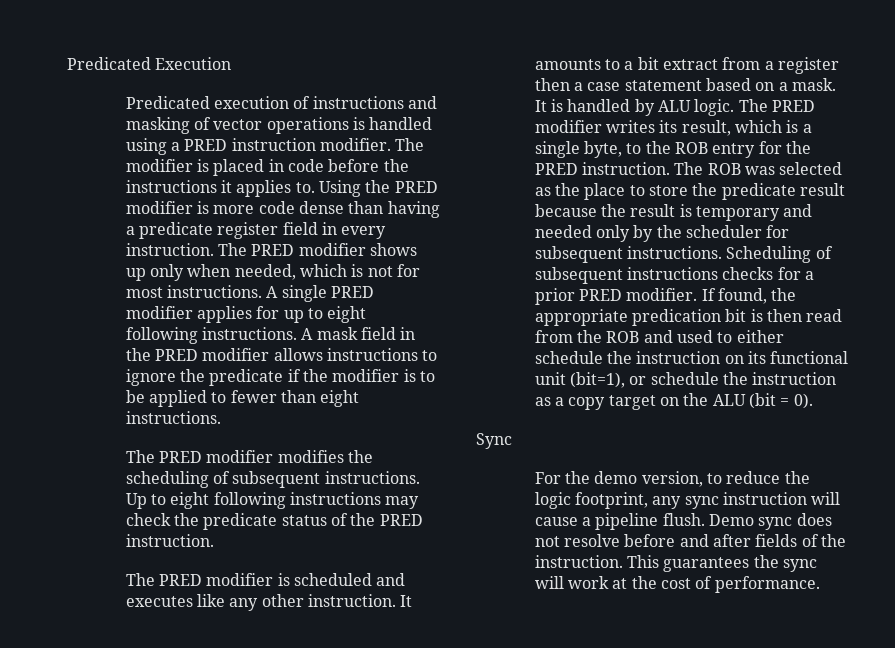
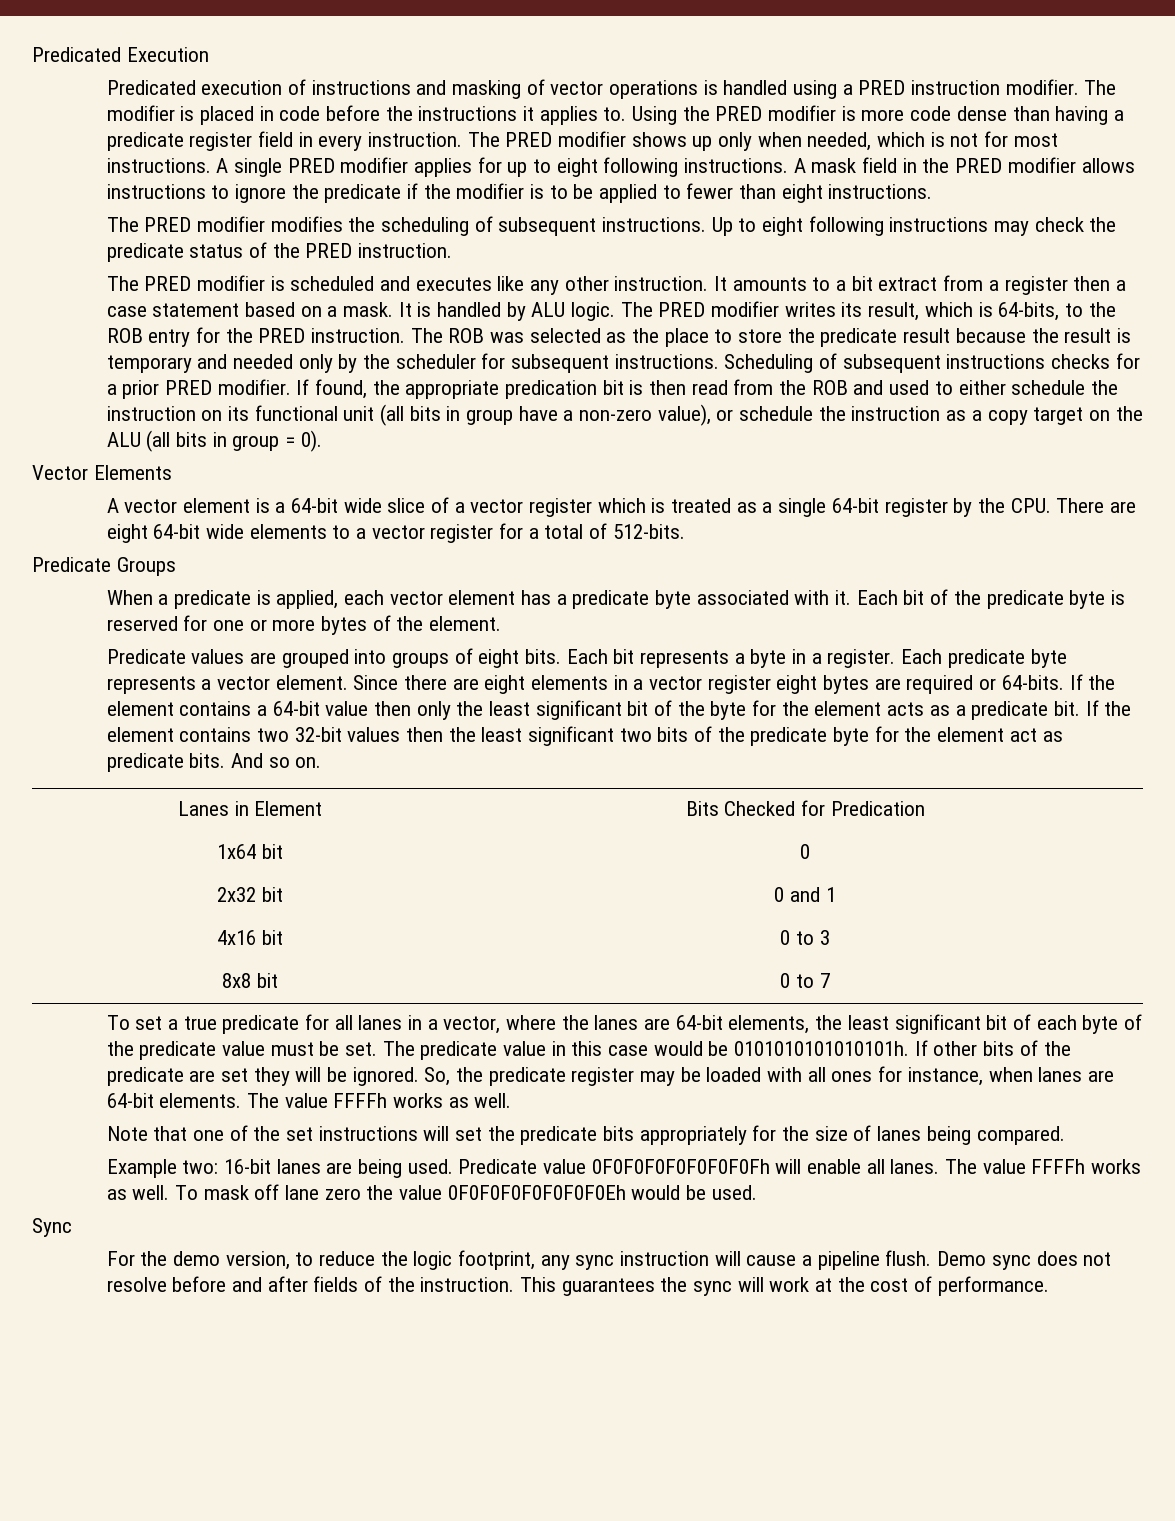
- The PRED modifier writes its result, which is a single byte, to the ROB entry for the PRED instruction.
+ The PRED modifier writes its result, which is 64-bits, to the ROB entry for the PRED instruction.
- If found, the appropriate predication bit is then read from the ROB and used to either schedule the instruction on its functional unit (bit=1), or schedule the instruction as a copy target on the ALU (bit = 0).
+ If found, the appropriate predication bit is then read from the ROB and used to either schedule the instruction on its functional unit (all bits in group have a non-zero value), or schedule the instruction as a copy target on the ALU (all bits in group = 0).
+ Vector Elements
+ A vector element is a 64-bit wide slice of a vector register which is treated as a single 64-bit register by the CPU. There are eight 64-bit wide elements to a vector register for a total of 512-bits.
+ Predicate Groups
+ When a predicate is applied, each vector element has a predicate byte associated with it. Each bit of the predicate byte is reserved for one or more bytes of the element.
+ Predicate values are grouped into groups of eight bits. Each bit represents a byte in a register. Each predicate byte represents a vector element. Since there are eight elements in a vector register eight bytes are required or 64-bits. If the element contains a 64-bit value then only the least significant bit of the byte for the element acts as a predicate bit. If the element contains two 32-bit values then the least significant two bits of the predicate byte for the element act as predicate bits. And so on.
+ Lanes in Element | Bits Checked for Predication
+ 1x64 bit | 0
+ 2x32 bit | 0 and 1
+ 4x16 bit | 0 to 3
+ 8x8 bit | 0 to 7
+ To set a true predicate for all lanes in a vector, where the lanes are 64-bit elements, the least significant bit of each byte of the predicate value must be set. The predicate value in this case would be 0101010101010101h. If other bits of the predicate are set they will be ignored. So, the predicate register may be loaded with all ones for instance, when lanes are 64-bit elements. The value FFFFh works as well.
+ Note that one of the set instructions will set the predicate bits appropriately for the size of lanes being compared.
+ Example two: 16-bit lanes are being used. Predicate value 0F0F0F0F0F0F0F0Fh will enable all lanes. The value FFFFh works as well. To mask off lane zero the value 0F0F0F0F0F0F0F0Eh would be used.

